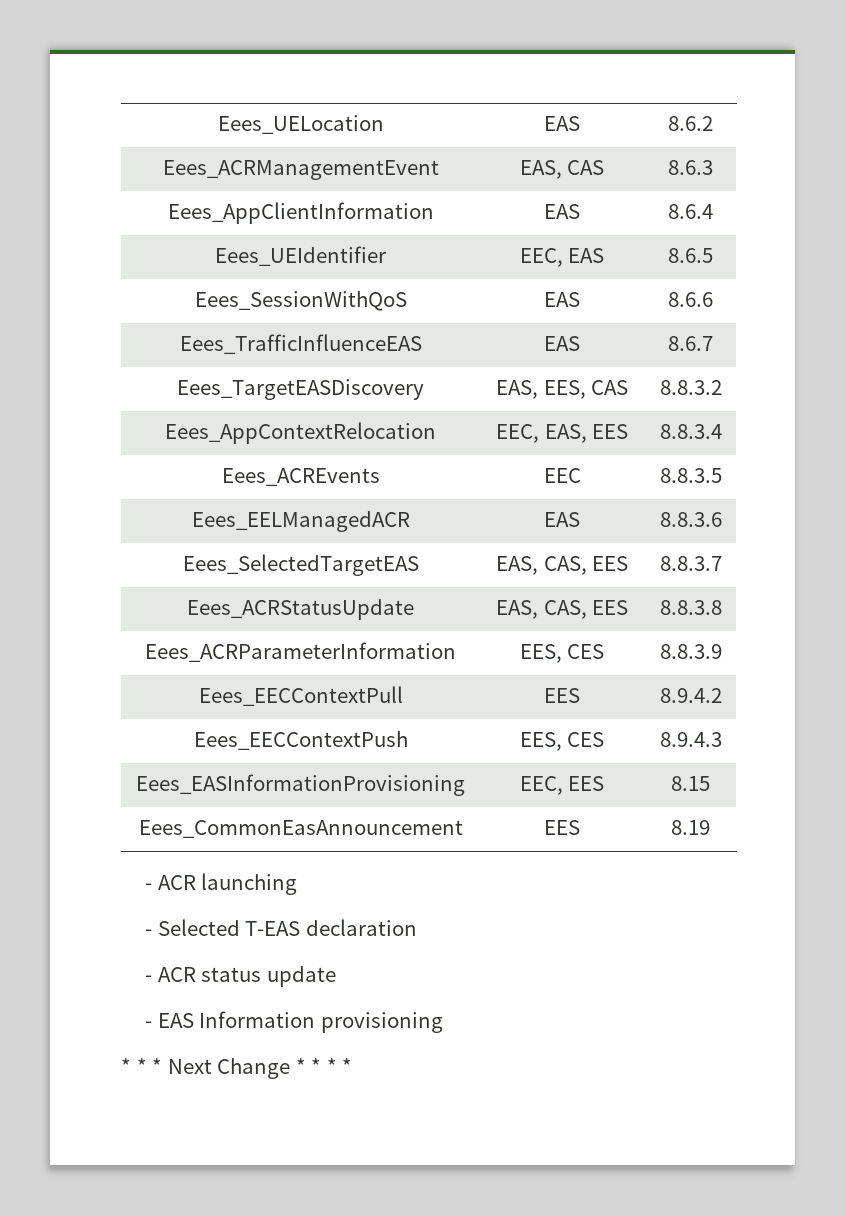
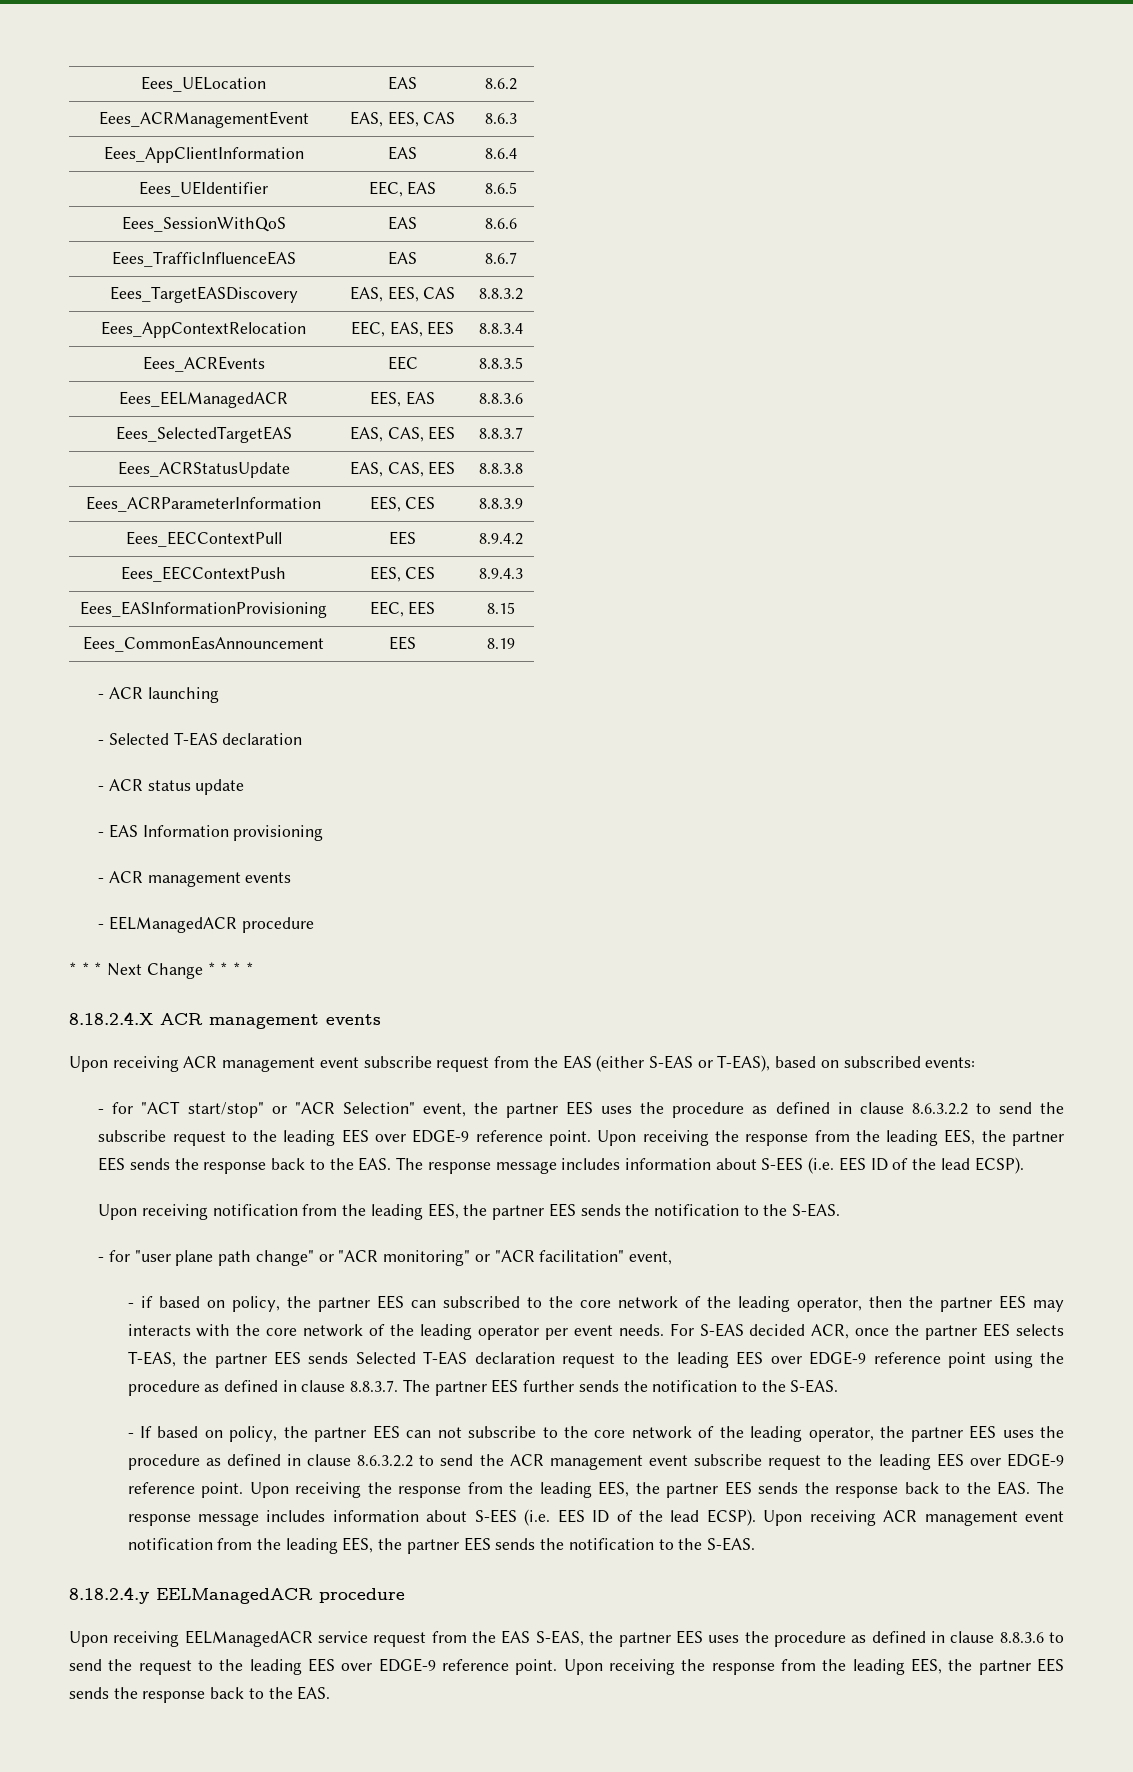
- Eees_ACRManagementEvent | EAS, CAS | 8.6.3
+ Eees_ACRManagementEvent | EAS, EES, CAS | 8.6.3
- Eees_EELManagedACR | EAS | 8.8.3.6
+ Eees_EELManagedACR | EES, EAS | 8.8.3.6
+ - ACR management events
+ - EELManagedACR procedure
+ 8.18.2.4.X ACR management events
+ Upon receiving ACR management event subscribe request from the EAS (either S-EAS or T-EAS), based on subscribed events:
+ - for "ACT start/stop" or "ACR Selection" event, the partner EES uses the procedure as defined in clause 8.6.3.2.2 to send the subscribe request to the leading EES over EDGE-9 reference point. Upon receiving the response from the leading EES, the partner EES sends the response back to the EAS. The response message includes information about S-EES (i.e. EES ID of the lead ECSP).
+ Upon receiving notification from the leading EES, the partner EES sends the notification to the S-EAS.
+ - for "user plane path change" or "ACR monitoring" or "ACR facilitation" event,
+ - if based on policy, the partner EES can subscribed to the core network of the leading operator, then the partner EES may interacts with the core network of the leading operator per event needs. For S-EAS decided ACR, once the partner EES selects T-EAS, the partner EES sends Selected T-EAS declaration request to the leading EES over EDGE-9 reference point using the procedure as defined in clause 8.8.3.7. The partner EES further sends the notification to the S-EAS.
+ - If based on policy, the partner EES can not subscribe to the core network of the leading operator, the partner EES uses the procedure as defined in clause 8.6.3.2.2 to send the ACR management event subscribe request to the leading EES over EDGE-9 reference point. Upon receiving the response from the leading EES, the partner EES sends the response back to the EAS. The response message includes information about S-EES (i.e. EES ID of the lead ECSP). Upon receiving ACR management event notification from the leading EES, the partner EES sends the notification to the S-EAS.
+ 8.18.2.4.y EELManagedACR procedure
+ Upon receiving EELManagedACR service request from the EAS S-EAS, the partner EES uses the procedure as defined in clause 8.8.3.6 to send the request to the leading EES over EDGE-9 reference point. Upon receiving the response from the leading EES, the partner EES sends the response back to the EAS.

